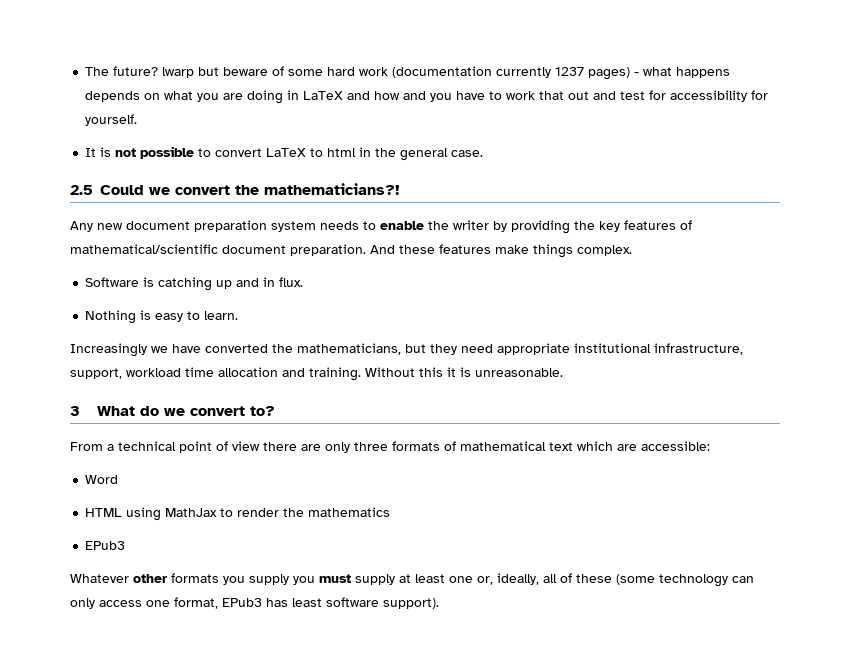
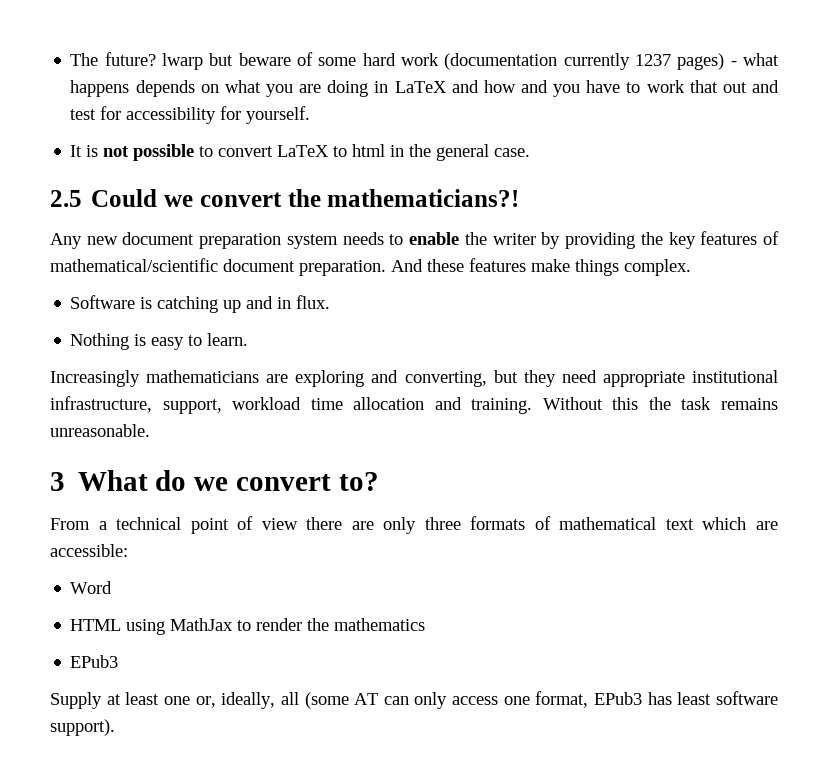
- Increasingly we have converted the mathematicians, but they need appropriate institutional infrastructure, support, workload time allocation and training.
+ Increasingly mathematicians are exploring and converting, but they need appropriate institutional infrastructure, support, workload time allocation and training.
- Without this it is unreasonable.
+ Without this the task remains unreasonable.
- Whatever other formats you supply you must supply at least one or, ideally, all of these (some technology can only access one format, EPub3 has least software support).
+ Supply at least one or, ideally, all (some AT can only access one format, EPub3 has least software support).

